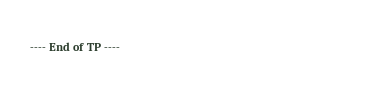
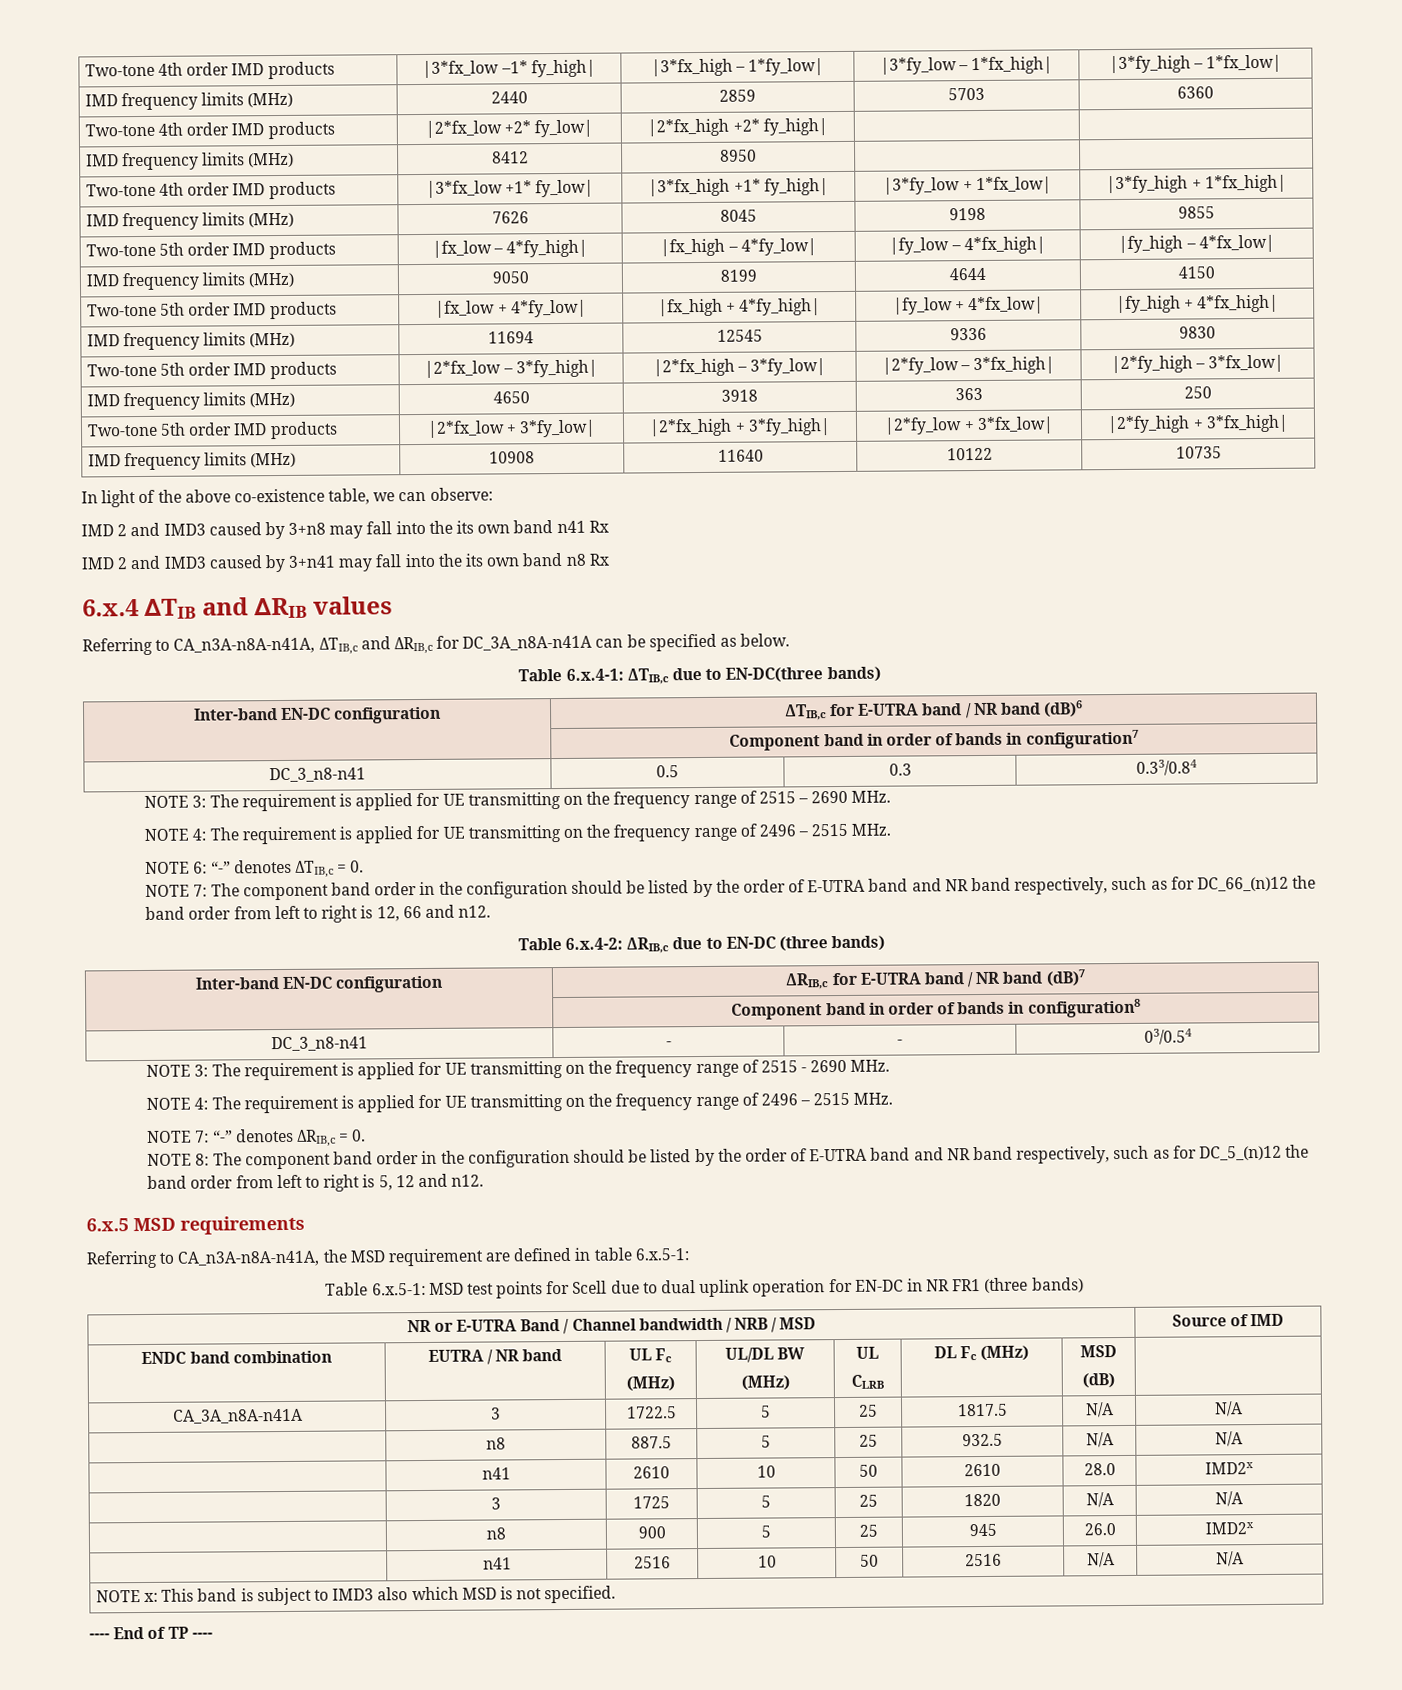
+ Two-tone 4th order IMD products | |3*fx_low –1* fy_high| | |3*fx_high – 1*fy_low| | |3*fy_low – 1*fx_high| | |3*fy_high – 1*fx_low|
+ IMD frequency limits (MHz) | 2440 | 2859 | 5703 | 6360
+ Two-tone 4th order IMD products | |2*fx_low +2* fy_low| | |2*fx_high +2* fy_high| | |
+ IMD frequency limits (MHz) | 8412 | 8950 | |
+ Two-tone 4th order IMD products | |3*fx_low +1* fy_low| | |3*fx_high +1* fy_high| | |3*fy_low + 1*fx_low| | |3*fy_high + 1*fx_high|
+ IMD frequency limits (MHz) | 7626 | 8045 | 9198 | 9855
+ Two-tone 5th order IMD products | |fx_low – 4*fy_high| | |fx_high – 4*fy_low| | |fy_low – 4*fx_high| | |fy_high – 4*fx_low|
+ IMD frequency limits (MHz) | 9050 | 8199 | 4644 | 4150
+ Two-tone 5th order IMD products | |fx_low + 4*fy_low| | |fx_high + 4*fy_high| | |fy_low + 4*fx_low| | |fy_high + 4*fx_high|
+ IMD frequency limits (MHz) | 11694 | 12545 | 9336 | 9830
+ Two-tone 5th order IMD products | |2*fx_low – 3*fy_high| | |2*fx_high – 3*fy_low| | |2*fy_low – 3*fx_high| | |2*fy_high – 3*fx_low|
+ IMD frequency limits (MHz) | 4650 | 3918 | 363 | 250
+ Two-tone 5th order IMD products | |2*fx_low + 3*fy_low| | |2*fx_high + 3*fy_high| | |2*fy_low + 3*fx_low| | |2*fy_high + 3*fx_high|
+ IMD frequency limits (MHz) | 10908 | 11640 | 10122 | 10735
+ In light of the above co-existence table, we can observe:
+ IMD 2 and IMD3 caused by 3+n8 may fall into the its own band n41 Rx
+ IMD 2 and IMD3 caused by 3+n41 may fall into the its own band n8 Rx
+ 6.x.4 ∆TIB and ∆RIB values
+ Referring to CA_n3A-n8A-n41A, ΔTIB,c and ΔRIB,c for DC_3A_n8A-n41A can be specified as below.
+ Table 6.x.4-1: ΔTIB,c due to EN-DC(three bands)
+ Inter-band EN-DC configuration | ΔTIB,c for E-UTRA band / NR band (dB)6
+ | Component band in order of bands in configuration7
+ DC_3_n8-n41 | 0.5 | 0.3 | 0.33/0.84
+ NOTE 3: The requirement is applied for UE transmitting on the frequency range of 2515 – 2690 MHz.
+ NOTE 4: The requirement is applied for UE transmitting on the frequency range of 2496 – 2515 MHz.
+ NOTE 6: “-” denotes ΔTIB,c = 0.
+ NOTE 7: The component band order in the configuration should be listed by the order of E-UTRA band and NR band respectively, such as for DC_66_(n)12 the band order from left to right is 12, 66 and n12.
+ Table 6.x.4-2: ΔRIB,c due to EN-DC (three bands)
+ Inter-band EN-DC configuration | ΔRIB,c for E-UTRA band / NR band (dB)7
+ | Component band in order of bands in configuration8
+ DC_3_n8-n41 | - | - | 03/0.54
+ NOTE 3: The requirement is applied for UE transmitting on the frequency range of 2515 - 2690 MHz.
+ NOTE 4: The requirement is applied for UE transmitting on the frequency range of 2496 – 2515 MHz.
+ NOTE 7: “-” denotes ΔRIB,c = 0.
+ NOTE 8: The component band order in the configuration should be listed by the order of E-UTRA band and NR band respectively, such as for DC_5_(n)12 the band order from left to right is 5, 12 and n12.
+ 6.x.5 MSD requirements
+ Referring to CA_n3A-n8A-n41A, the MSD requirement are defined in table 6.x.5-1:
+ Table 6.x.5-1: MSD test points for Scell due to dual uplink operation for EN-DC in NR FR1 (three bands)
+ NR or E-UTRA Band / Channel bandwidth / NRB / MSD | Source of IMD
+ ENDC band combination | EUTRA / NR band | UL Fc
+ (MHz) | UL/DL BW
+ (MHz) | UL
+ CLRB | DL Fc (MHz) | MSD
+ (dB) |
+ CA_3A_n8A-n41A | 3 | 1722.5 | 5 | 25 | 1817.5 | N/A | N/A
+ | n8 | 887.5 | 5 | 25 | 932.5 | N/A | N/A
+ | n41 | 2610 | 10 | 50 | 2610 | 28.0 | IMD2x
+ | 3 | 1725 | 5 | 25 | 1820 | N/A | N/A
+ | n8 | 900 | 5 | 25 | 945 | 26.0 | IMD2x
+ | n41 | 2516 | 10 | 50 | 2516 | N/A | N/A
+ NOTE x: This band is subject to IMD3 also which MSD is not specified.

